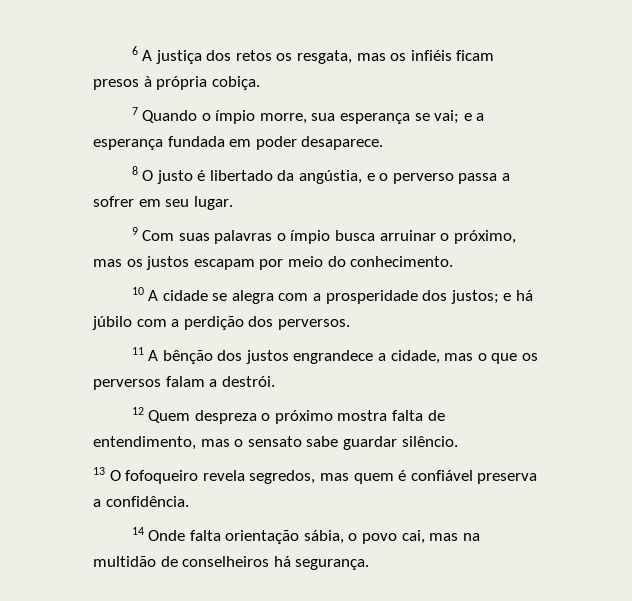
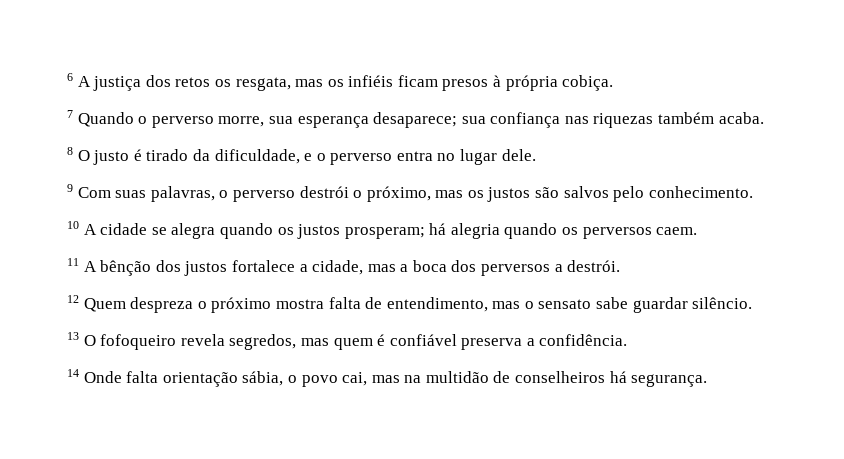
- 7 Quando o ímpio morre, sua esperança se vai; e a esperança fundada em poder desaparece.
- 8 O justo é libertado da angústia, e o perverso passa a sofrer em seu lugar.
- 9 Com suas palavras o ímpio busca arruinar o próximo, mas os justos escapam por meio do conhecimento.
+ 7 Quando o perverso morre, sua esperança desaparece; sua confiança nas riquezas também acaba.
+ 8 O justo é tirado da dificuldade, e o perverso entra no lugar dele.
+ 9 Com suas palavras, o perverso destrói o próximo, mas os justos são salvos pelo conhecimento.
- 10 A cidade se alegra com a prosperidade dos justos; e há júbilo com a perdição dos perversos.
+ 10 A cidade se alegra quando os justos prosperam; há alegria quando os perversos caem.
- 11 A bênção dos justos engrandece a cidade, mas o que os perversos falam a destrói.
+ 11 A bênção dos justos fortalece a cidade, mas a boca dos perversos a destrói.

